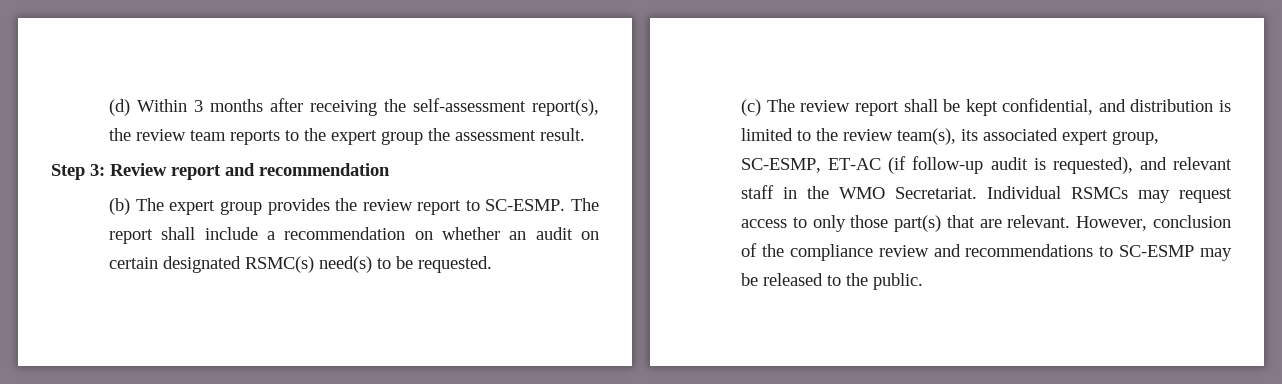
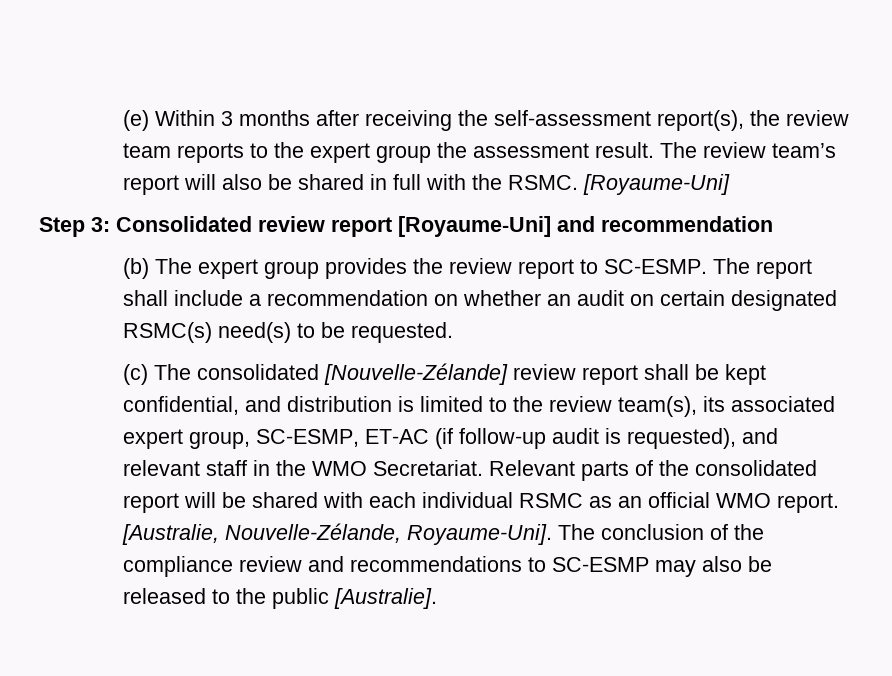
- (d) Within 3 months after receiving the self-assessment report(s), the review team reports to the expert group the assessment result.
- Step 3: Review report and recommendation
+ (e) Within 3 months after receiving the self-assessment report(s), the review team reports to the expert group the assessment result. The review team’s report will also be shared in full with the RSMC. [Royaume-Uni]
+ Step 3: Consolidated review report [Royaume-Uni] and recommendation
- (c) The review report shall be kept confidential, and distribution is limited to the review team(s), its associated expert group, SC-ESMP, ET-AC (if follow-up audit is requested), and relevant staff in the WMO Secretariat.
+ (c) The consolidated [Nouvelle-Zélande] review report shall be kept confidential, and distribution is limited to the review team(s), its associated expert group, SC-ESMP, ET-AC (if follow-up audit is requested), and relevant staff in the WMO Secretariat.
- Individual RSMCs may request access to only those part(s) that are relevant. However, conclusion of the compliance review and recommendations to SC-ESMP may be released to the public.
+ Relevant parts of the consolidated report will be shared with each individual RSMC as an official WMO report. [Australie, Nouvelle-Zélande, Royaume-Uni]. The conclusion of the compliance review and recommendations to SC-ESMP may also be released to the public [Australie].

